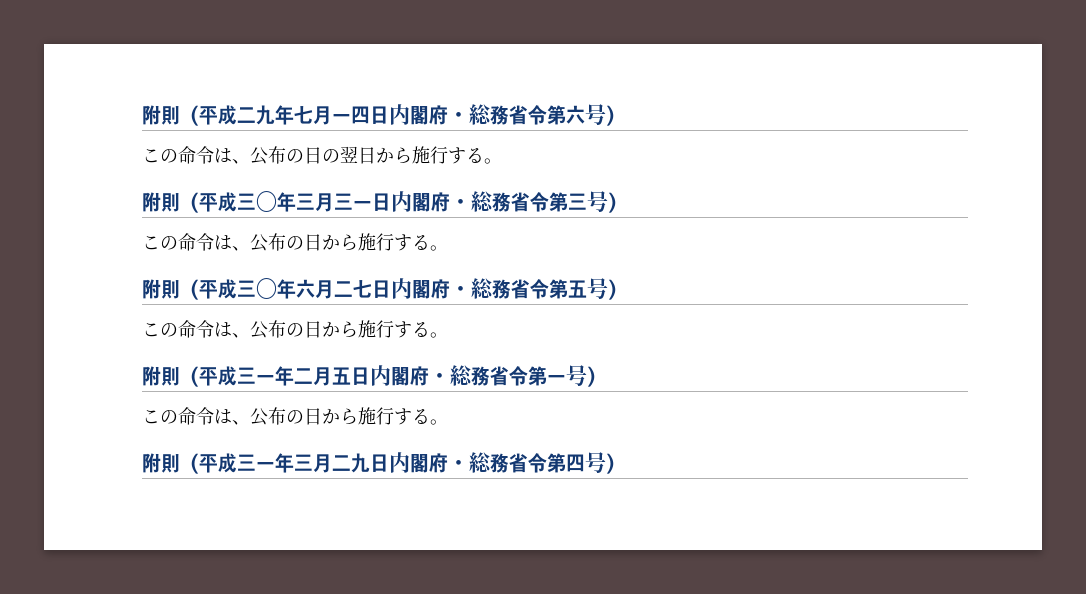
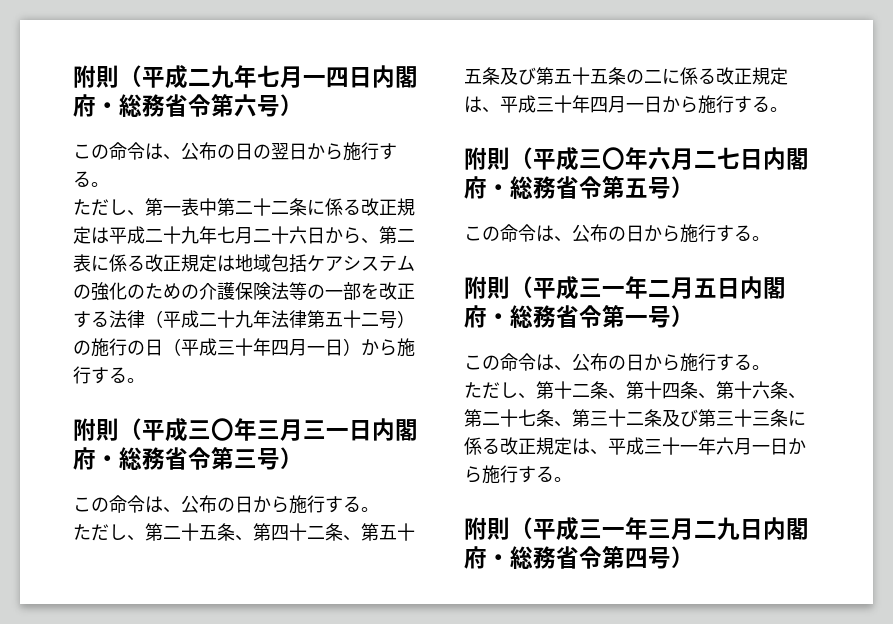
+ ただし、第一表中第二十二条に係る改正規定は平成二十九年七月二十六日から、第二表に係る改正規定は地域包括ケアシステムの強化のための介護保険法等の一部を改正する法律（平成二十九年法律第五十二号）の施行の日（平成三十年四月一日）から施行する。
+ ただし、第二十五条、第四十二条、第五十五条及び第五十五条の二に係る改正規定は、平成三十年四月一日から施行する。
+ ただし、第十二条、第十四条、第十六条、第二十七条、第三十二条及び第三十三条に係る改正規定は、平成三十一年六月一日から施行する。

